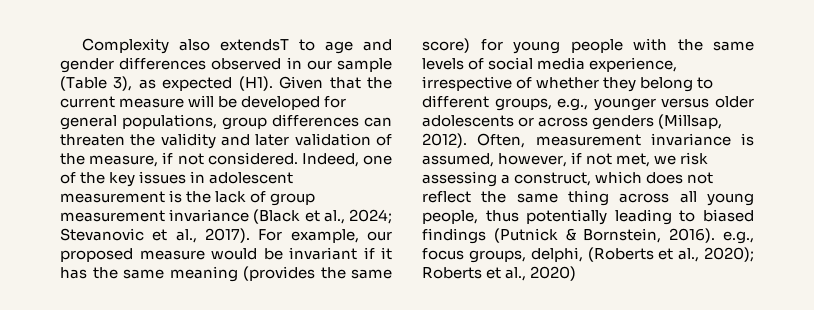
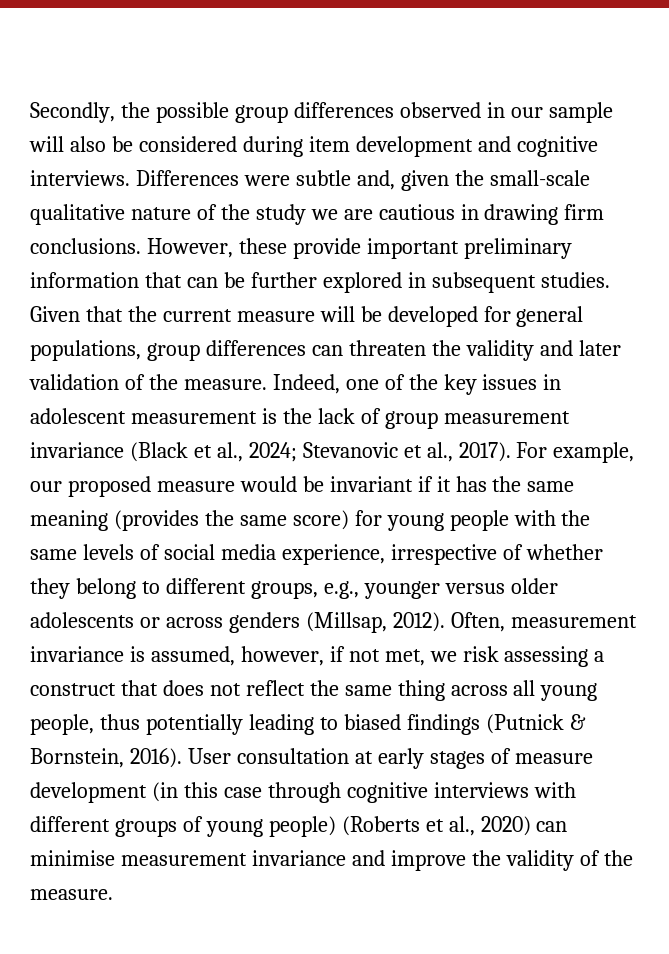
- Complexity also extendsT to age and gender differences observed in our sample (Table 3), as expected (H1). Given that the current measure will be developed for general populations, group differences can threaten the validity and later validation of the measure, if not considered.
+ Secondly, the possible group differences observed in our sample will also be considered during item development and cognitive interviews. Differences were subtle and, given the small-scale qualitative nature of the study we are cautious in drawing firm conclusions. However, these provide important preliminary information that can be further explored in subsequent studies. Given that the current measure will be developed for general populations, group differences can threaten the validity and later validation of the measure.
- Often, measurement invariance is assumed, however, if not met, we risk assessing a construct, which does not reflect the same thing across all young people, thus potentially leading to biased findings (Putnick & Bornstein, 2016). e.g., focus groups, delphi, (Roberts et al., 2020); Roberts et al., 2020)
+ Often, measurement invariance is assumed, however, if not met, we risk assessing a construct that does not reflect the same thing across all young people, thus potentially leading to biased findings (Putnick & Bornstein, 2016). User consultation at early stages of measure development (in this case through cognitive interviews with different groups of young people) (Roberts et al., 2020) can minimise measurement invariance and improve the validity of the measure.

